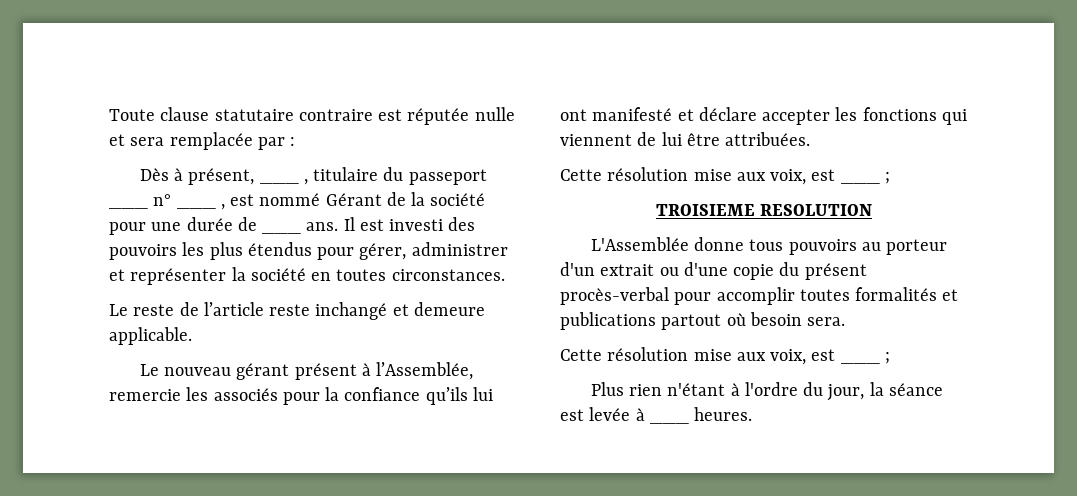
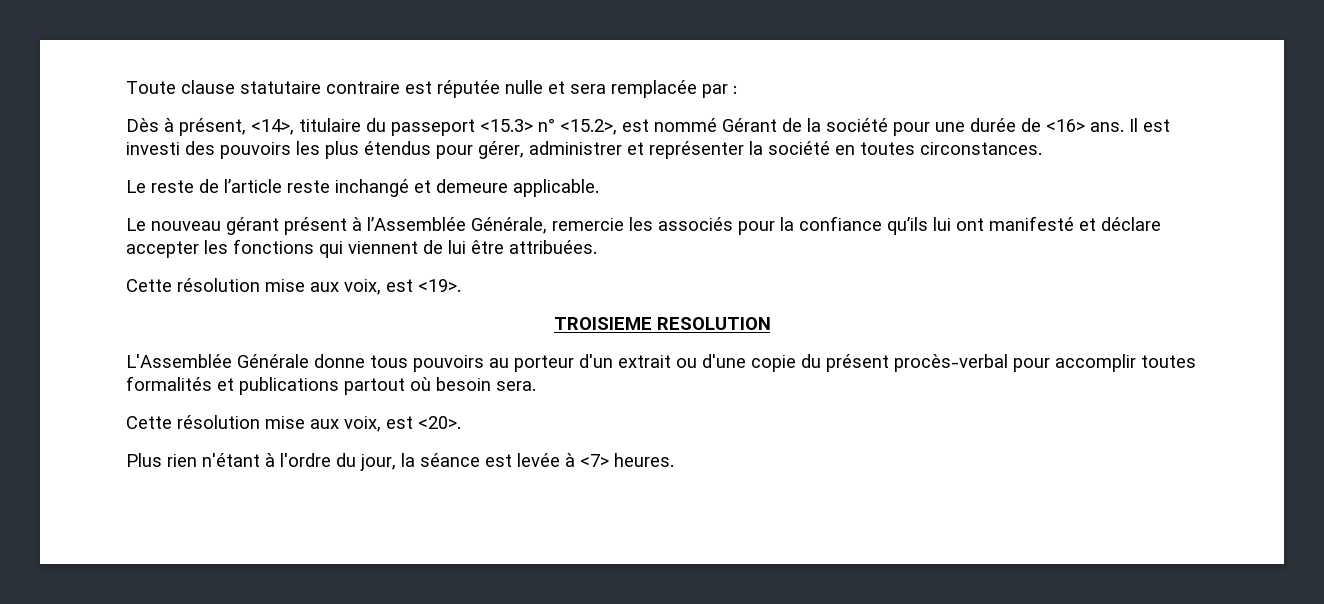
- Dès à présent, ___ , titulaire du passeport ___ n° ___ , est nommé Gérant de la société pour une durée de ___ ans.
+ Dès à présent, <14>, titulaire du passeport <15.3> n° <15.2>, est nommé Gérant de la société pour une durée de <16> ans.
- Le nouveau gérant présent à l’Assemblée, remercie les associés pour la confiance qu’ils lui ont manifesté et déclare accepter les fonctions qui viennent de lui être attribuées.
- Cette résolution mise aux voix, est ___ ;
+ Le nouveau gérant présent à l’Assemblée Générale, remercie les associés pour la confiance qu’ils lui ont manifesté et déclare accepter les fonctions qui viennent de lui être attribuées.
+ Cette résolution mise aux voix, est <19>.
- L'Assemblée donne tous pouvoirs au porteur d'un extrait ou d'une copie du présent procès-verbal pour accomplir toutes formalités et publications partout où besoin sera.
- Cette résolution mise aux voix, est ___ ;
+ L'Assemblée Générale donne tous pouvoirs au porteur d'un extrait ou d'une copie du présent procès-verbal pour accomplir toutes formalités et publications partout où besoin sera.
+ Cette résolution mise aux voix, est <20>.
- Plus rien n'étant à l'ordre du jour, la séance est levée à ___ heures.
+ Plus rien n'étant à l'ordre du jour, la séance est levée à <7> heures.

